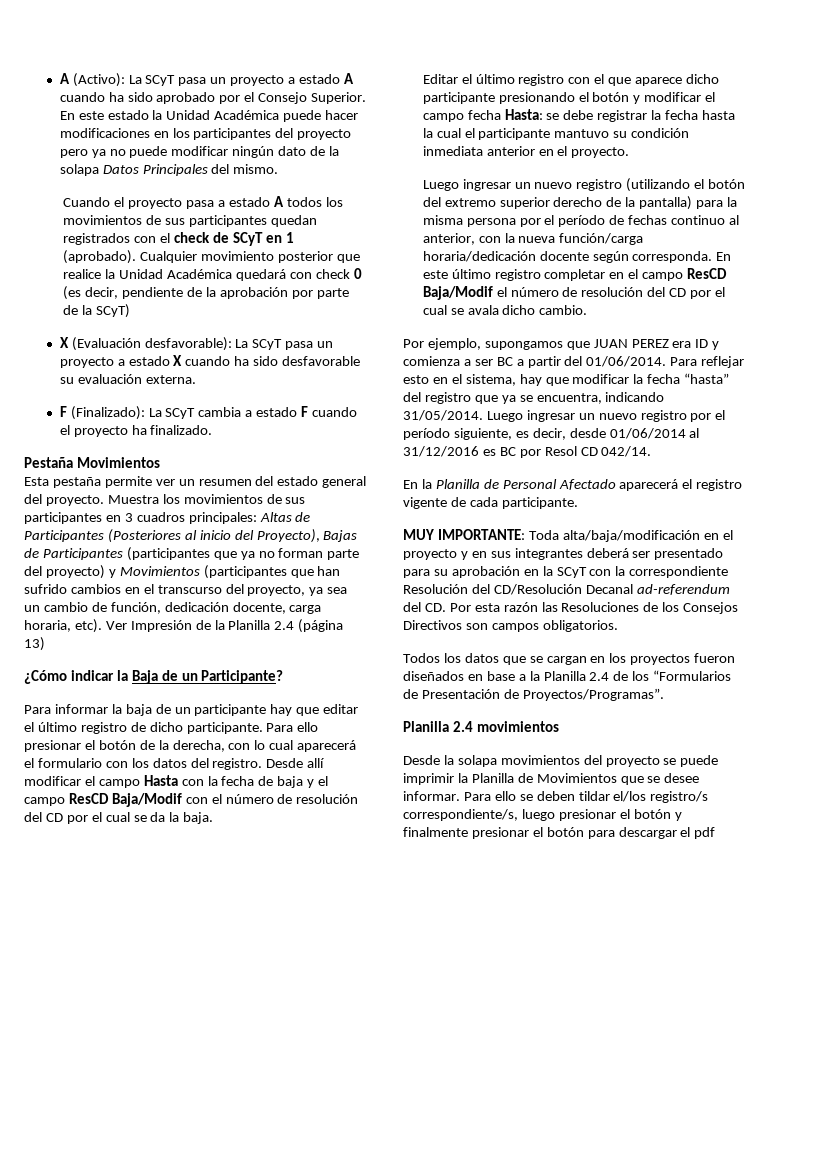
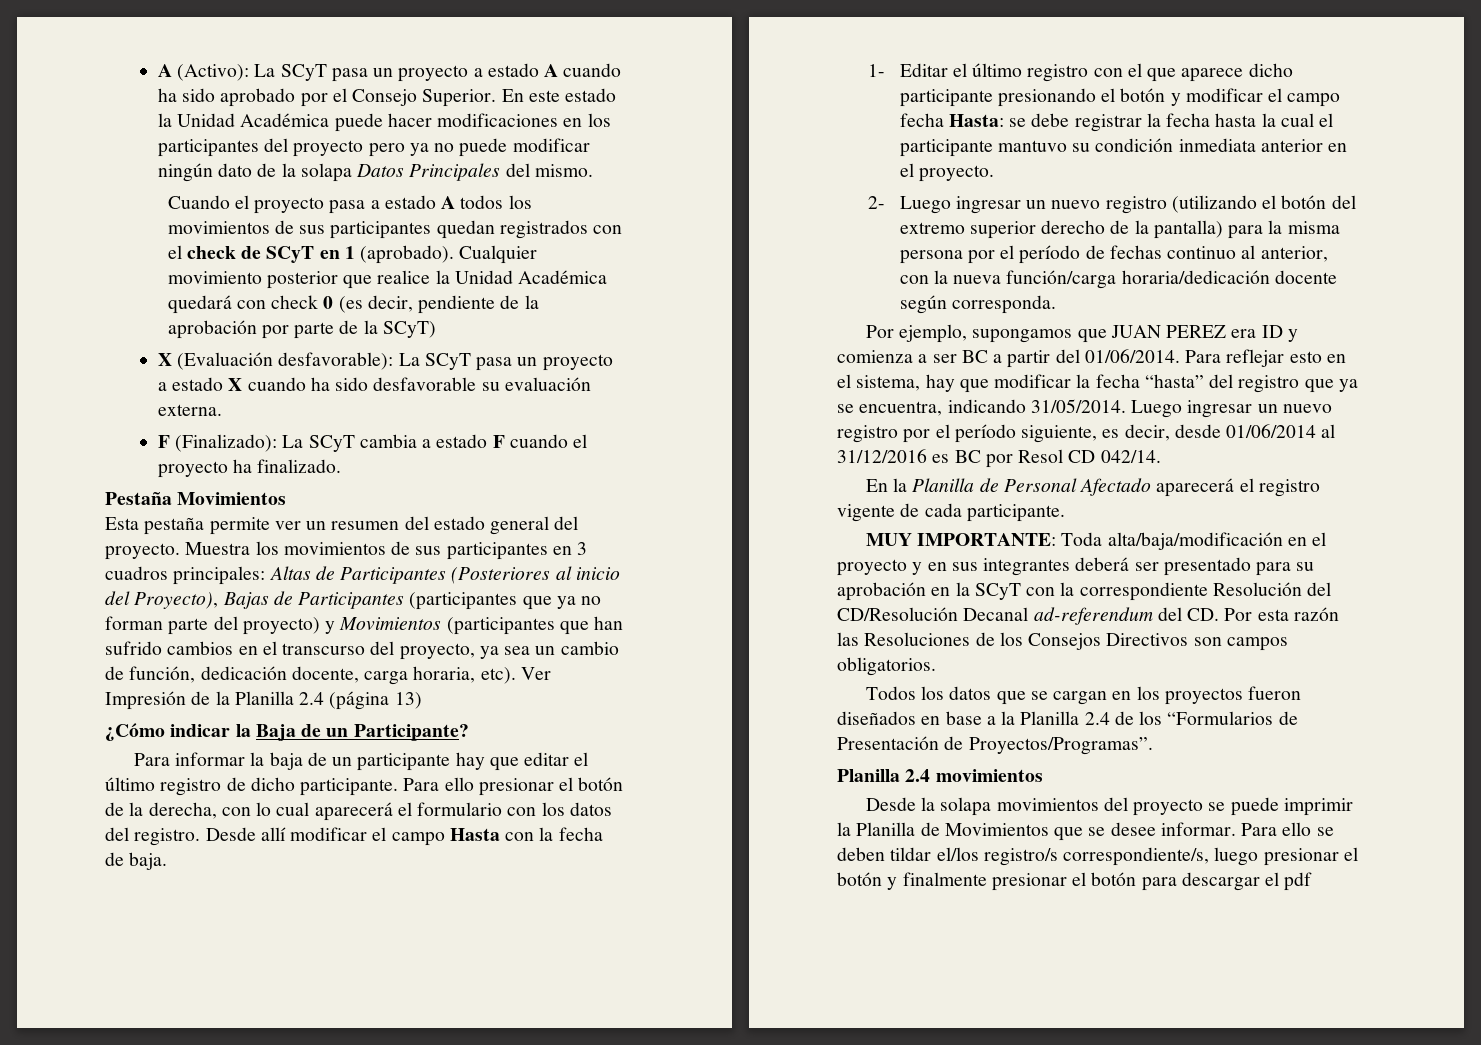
- Desde allí modificar el campo Hasta con la fecha de baja y el campo ResCD Baja/Modif con el número de resolución del CD por el cual se da la baja.
+ Desde allí modificar el campo Hasta con la fecha de baja.
- Editar el último registro con el que aparece dicho participante presionando el botón y modificar el campo fecha Hasta: se debe registrar la fecha hasta la cual el participante mantuvo su condición inmediata anterior en el proyecto.
+ 1- Editar el último registro con el que aparece dicho participante presionando el botón y modificar el campo fecha Hasta: se debe registrar la fecha hasta la cual el participante mantuvo su condición inmediata anterior en el proyecto.
- Luego ingresar un nuevo registro (utilizando el botón del extremo superior derecho de la pantalla) para la misma persona por el período de fechas continuo al anterior, con la nueva función/carga horaria/dedicación docente según corresponda. En este último registro completar en el campo ResCD Baja/Modif el número de resolución del CD por el cual se avala dicho cambio.
+ 2- Luego ingresar un nuevo registro (utilizando el botón del extremo superior derecho de la pantalla) para la misma persona por el período de fechas continuo al anterior, con la nueva función/carga horaria/dedicación docente según corresponda.

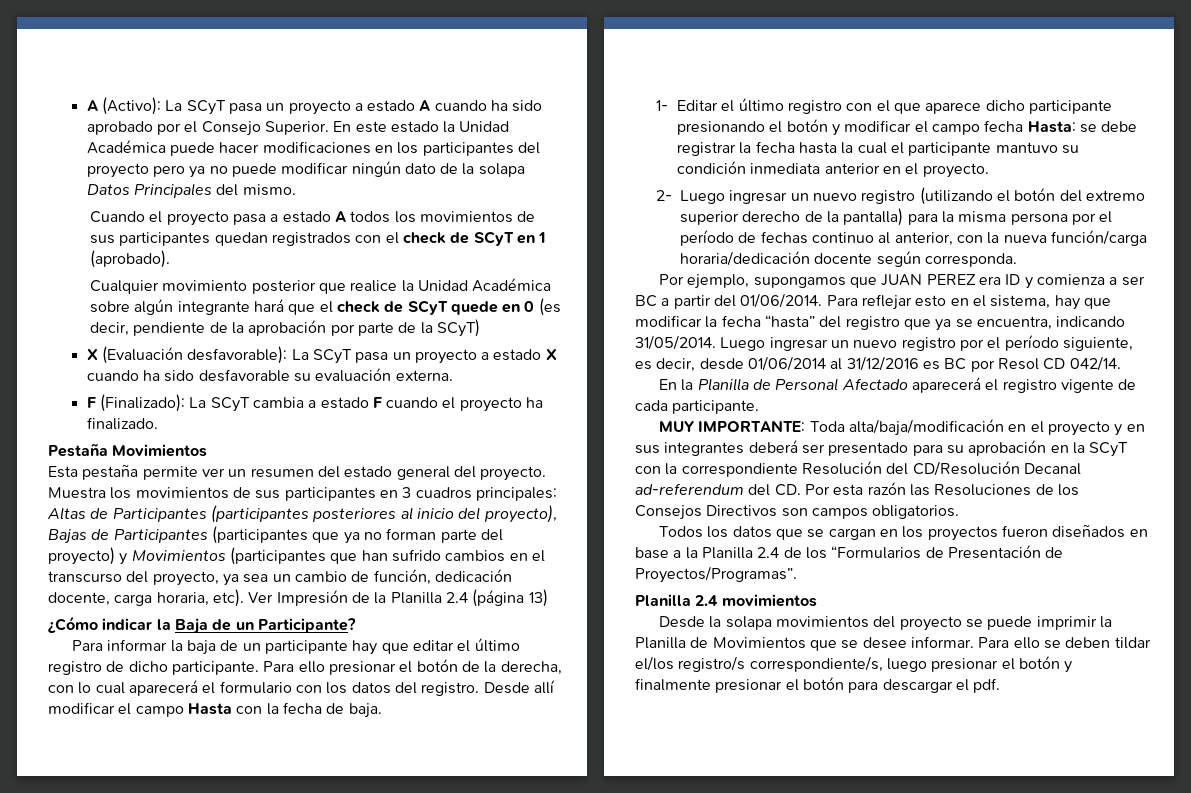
- Cuando el proyecto pasa a estado A todos los movimientos de sus participantes quedan registrados con el check de SCyT en 1 (aprobado). Cualquier movimiento posterior que realice la Unidad Académica quedará con check 0 (es decir, pendiente de la aprobación por parte de la SCyT)
+ Cuando el proyecto pasa a estado A todos los movimientos de sus participantes quedan registrados con el check de SCyT en 1 (aprobado).
+ Cualquier movimiento posterior que realice la Unidad Académica sobre algún integrante hará que el check de SCyT quede en 0 (es decir, pendiente de la aprobación por parte de la SCyT)
- Muestra los movimientos de sus participantes en 3 cuadros principales: Altas de Participantes (Posteriores al inicio del Proyecto), Bajas de Participantes (participantes que ya no forman parte del proyecto) y Movimientos (participantes que han sufrido cambios en el transcurso del proyecto, ya sea un cambio de función, dedicación docente, carga horaria, etc).
+ Muestra los movimientos de sus participantes en 3 cuadros principales: Altas de Participantes (participantes posteriores al inicio del proyecto), Bajas de Participantes (participantes que ya no forman parte del proyecto) y Movimientos (participantes que han sufrido cambios en el transcurso del proyecto, ya sea un cambio de función, dedicación docente, carga horaria, etc).
- Para ello se deben tildar el/los registro/s correspondiente/s, luego presionar el botón y finalmente presionar el botón para descargar el pdf
+ Para ello se deben tildar el/los registro/s correspondiente/s, luego presionar el botón y finalmente presionar el botón para descargar el pdf.

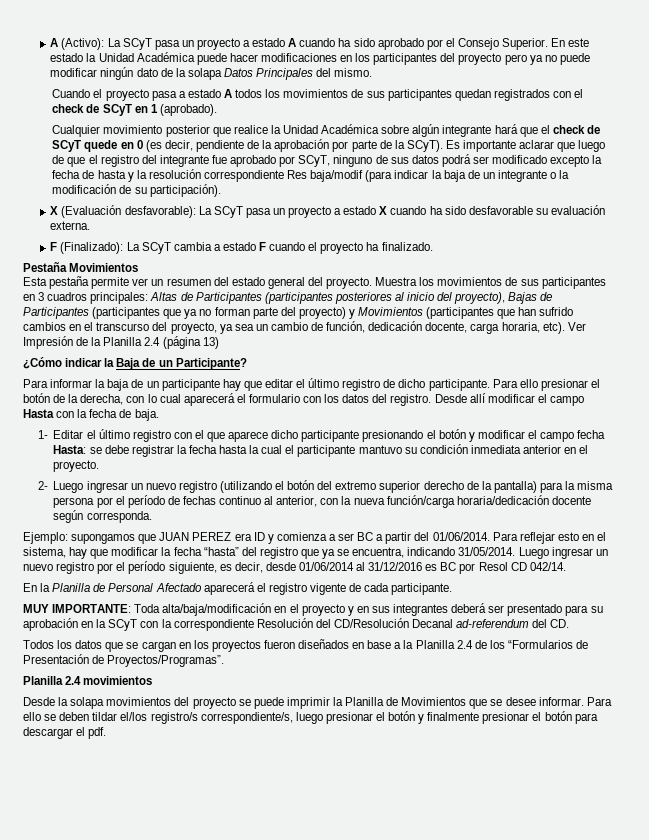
- Cualquier movimiento posterior que realice la Unidad Académica sobre algún integrante hará que el check de SCyT quede en 0 (es decir, pendiente de la aprobación por parte de la SCyT)
+ Cualquier movimiento posterior que realice la Unidad Académica sobre algún integrante hará que el check de SCyT quede en 0 (es decir, pendiente de la aprobación por parte de la SCyT). Es importante aclarar que luego de que el registro del integrante fue aprobado por SCyT, ninguno de sus datos podrá ser modificado excepto la fecha de hasta y la resolución correspondiente Res baja/modif (para indicar la baja de un integrante o la modificación de su participación).
- Por ejemplo, supongamos que JUAN PEREZ era ID y comienza a ser BC a partir del 01/06/2014.
+ Ejemplo: supongamos que JUAN PEREZ era ID y comienza a ser BC a partir del 01/06/2014.
- MUY IMPORTANTE: Toda alta/baja/modificación en el proyecto y en sus integrantes deberá ser presentado para su aprobación en la SCyT con la correspondiente Resolución del CD/Resolución Decanal ad-referendum del CD. Por esta razón las Resoluciones de los Consejos Directivos son campos obligatorios.
+ MUY IMPORTANTE: Toda alta/baja/modificación en el proyecto y en sus integrantes deberá ser presentado para su aprobación en la SCyT con la correspondiente Resolución del CD/Resolución Decanal ad-referendum del CD.

